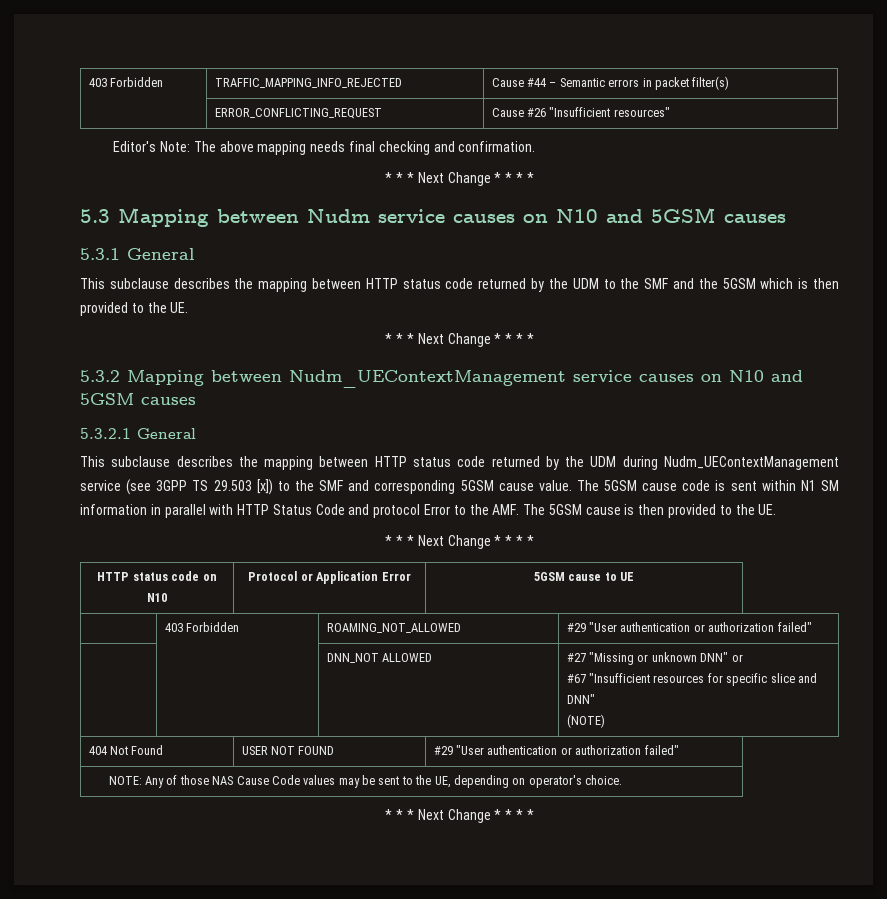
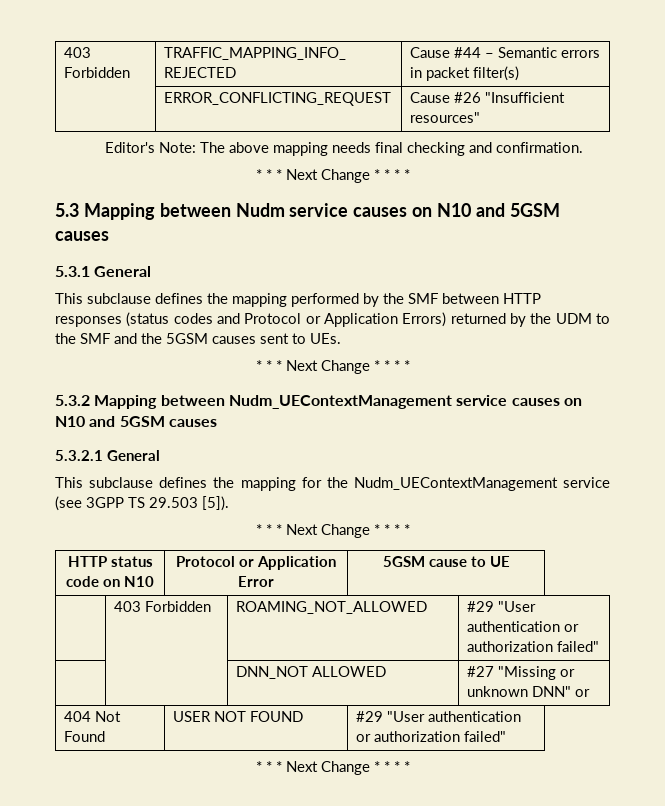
- This subclause describes the mapping between HTTP status code returned by the UDM to the SMF and the 5GSM which is then provided to the UE.
+ This subclause defines the mapping performed by the SMF between HTTP responses (status codes and Protocol or Application Errors) returned by the UDM to the SMF and the 5GSM causes sent to UEs.
- This subclause describes the mapping between HTTP status code returned by the UDM during Nudm_UEContextManagement service (see 3GPP TS 29.503 [x]) to the SMF and corresponding 5GSM cause value. The 5GSM cause code is sent within N1 SM information in parallel with HTTP Status Code and protocol Error to the AMF. The 5GSM cause is then provided to the UE.
+ This subclause defines the mapping for the Nudm_UEContextManagement service (see 3GPP TS 29.503 [5]).
  | | DNN_NOT ALLOWED | #27 "Missing or unknown DNN" or
- #67 "Insufficient resources for specific slice and DNN"
- (NOTE)
- NOTE: Any of those NAS Cause Code values may be sent to the UE, depending on operator's choice.

